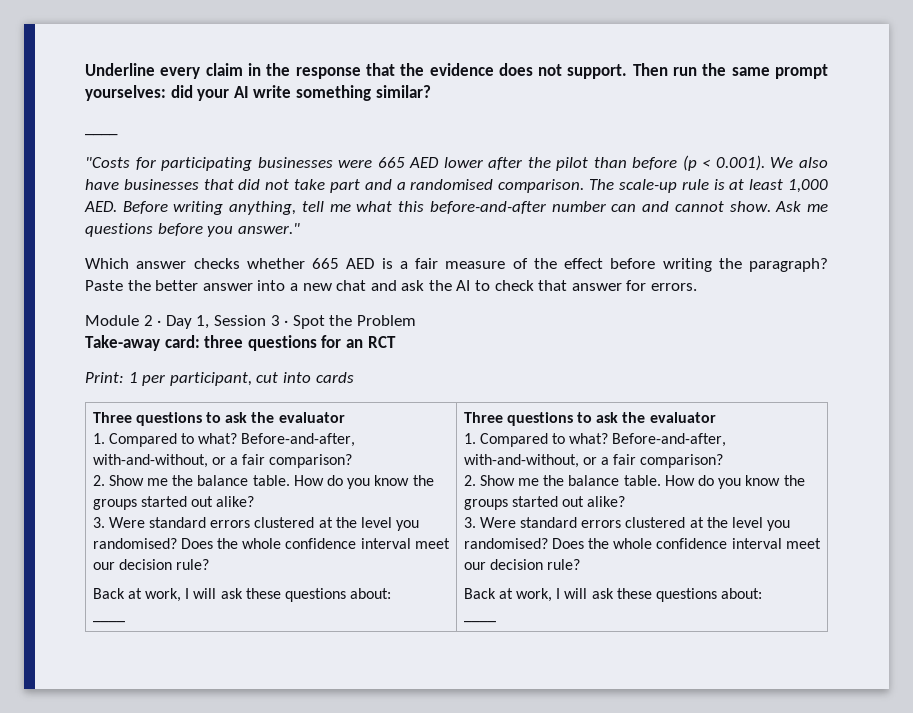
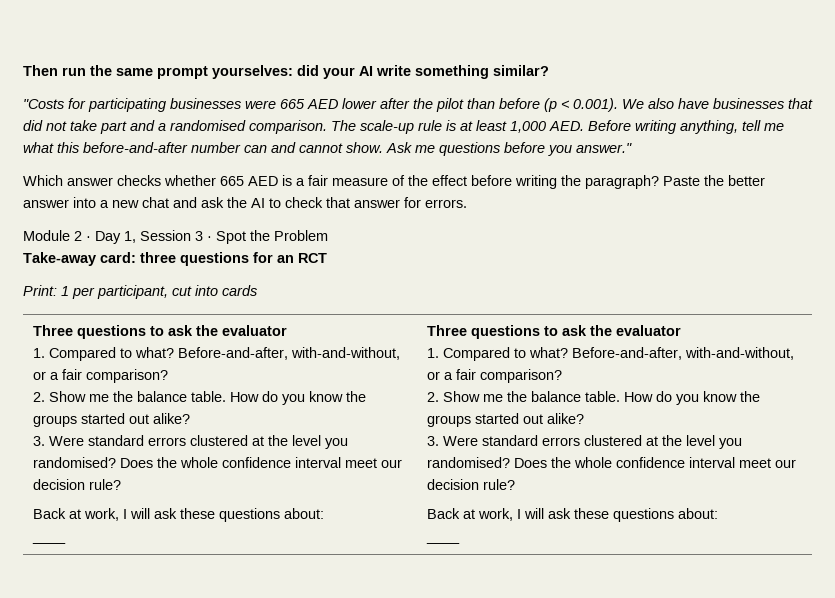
- Underline every claim in the response that the evidence does not support. Then run the same prompt yourselves: did your AI write something similar?
- ____
+ Then run the same prompt yourselves: did your AI write something similar?

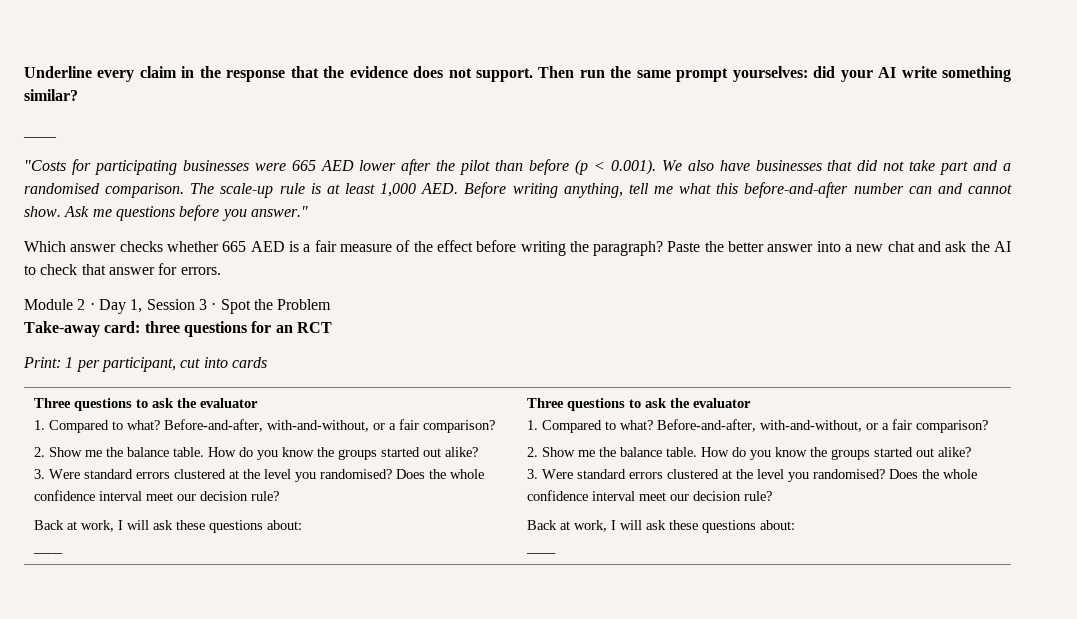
+ Underline every claim in the response that the evidence does not support.
  Then run the same prompt yourselves: did your AI write something similar?
+ ____

